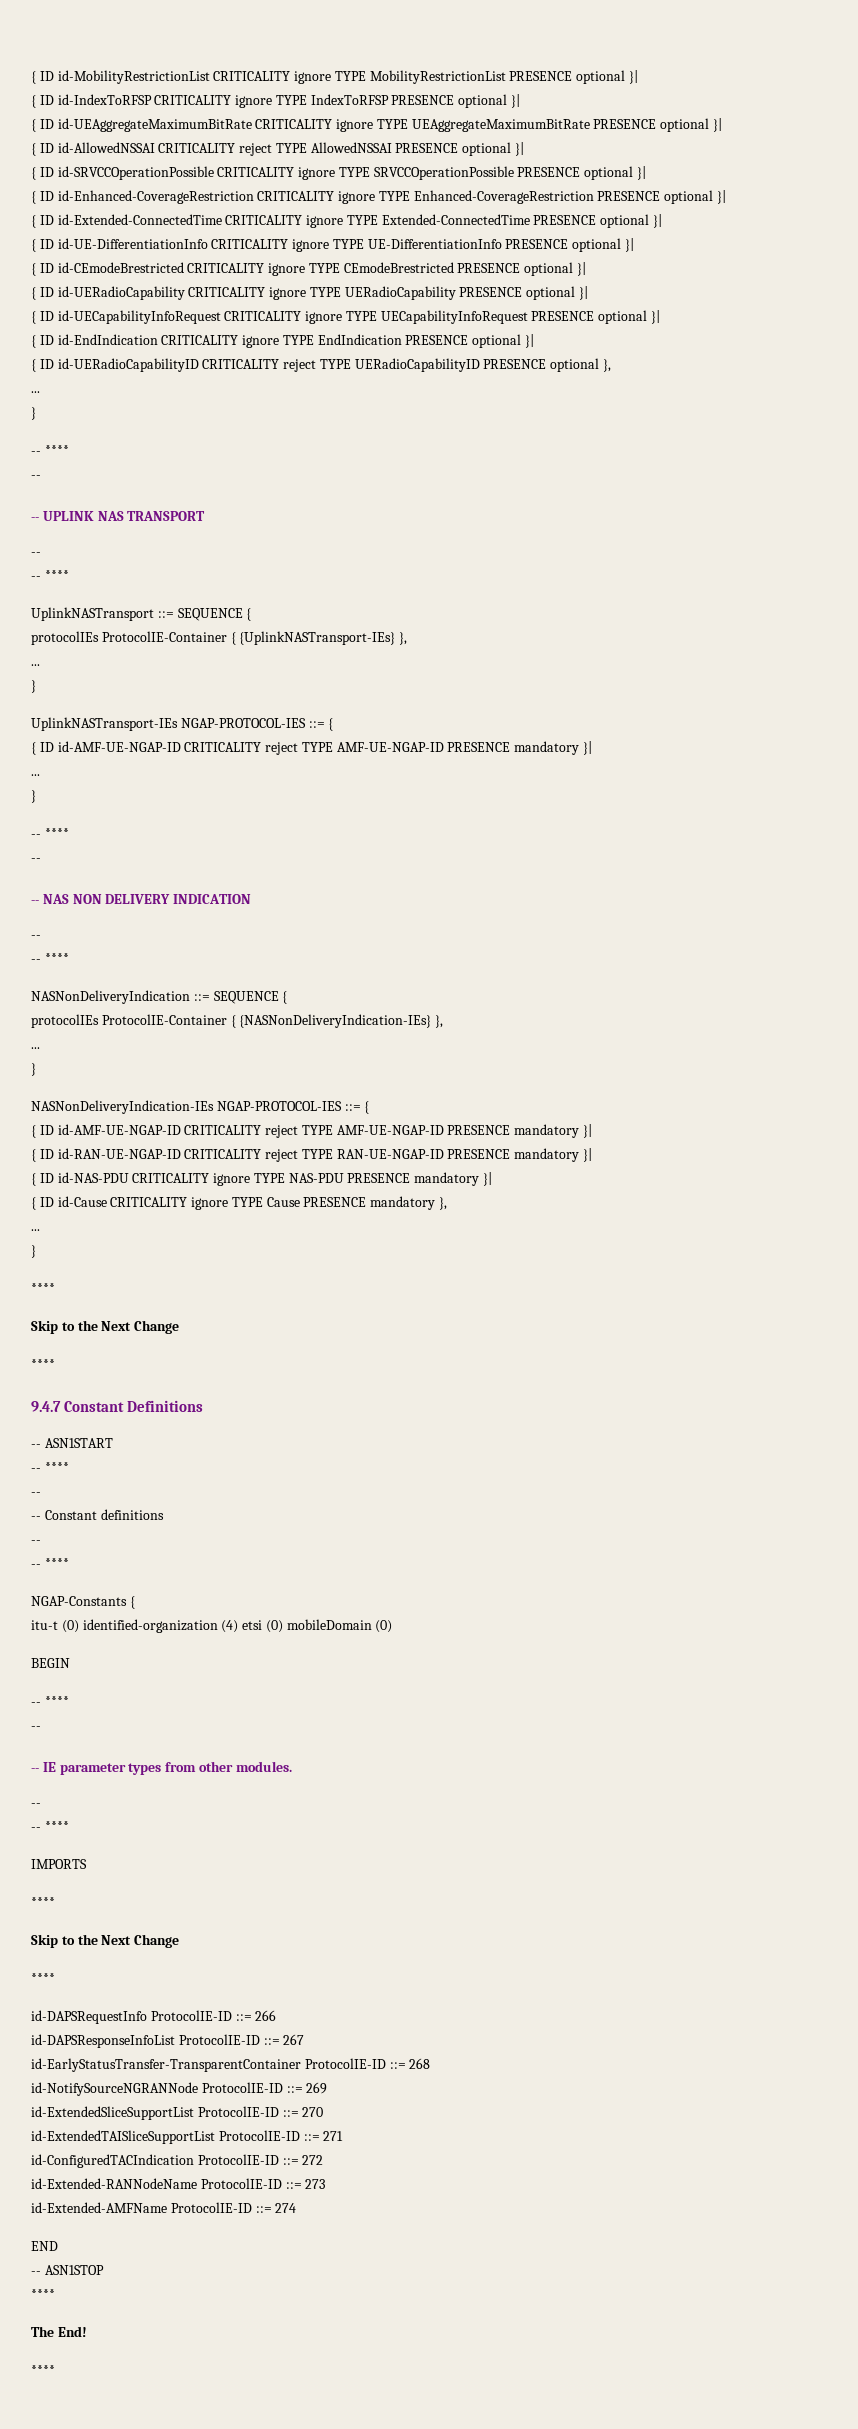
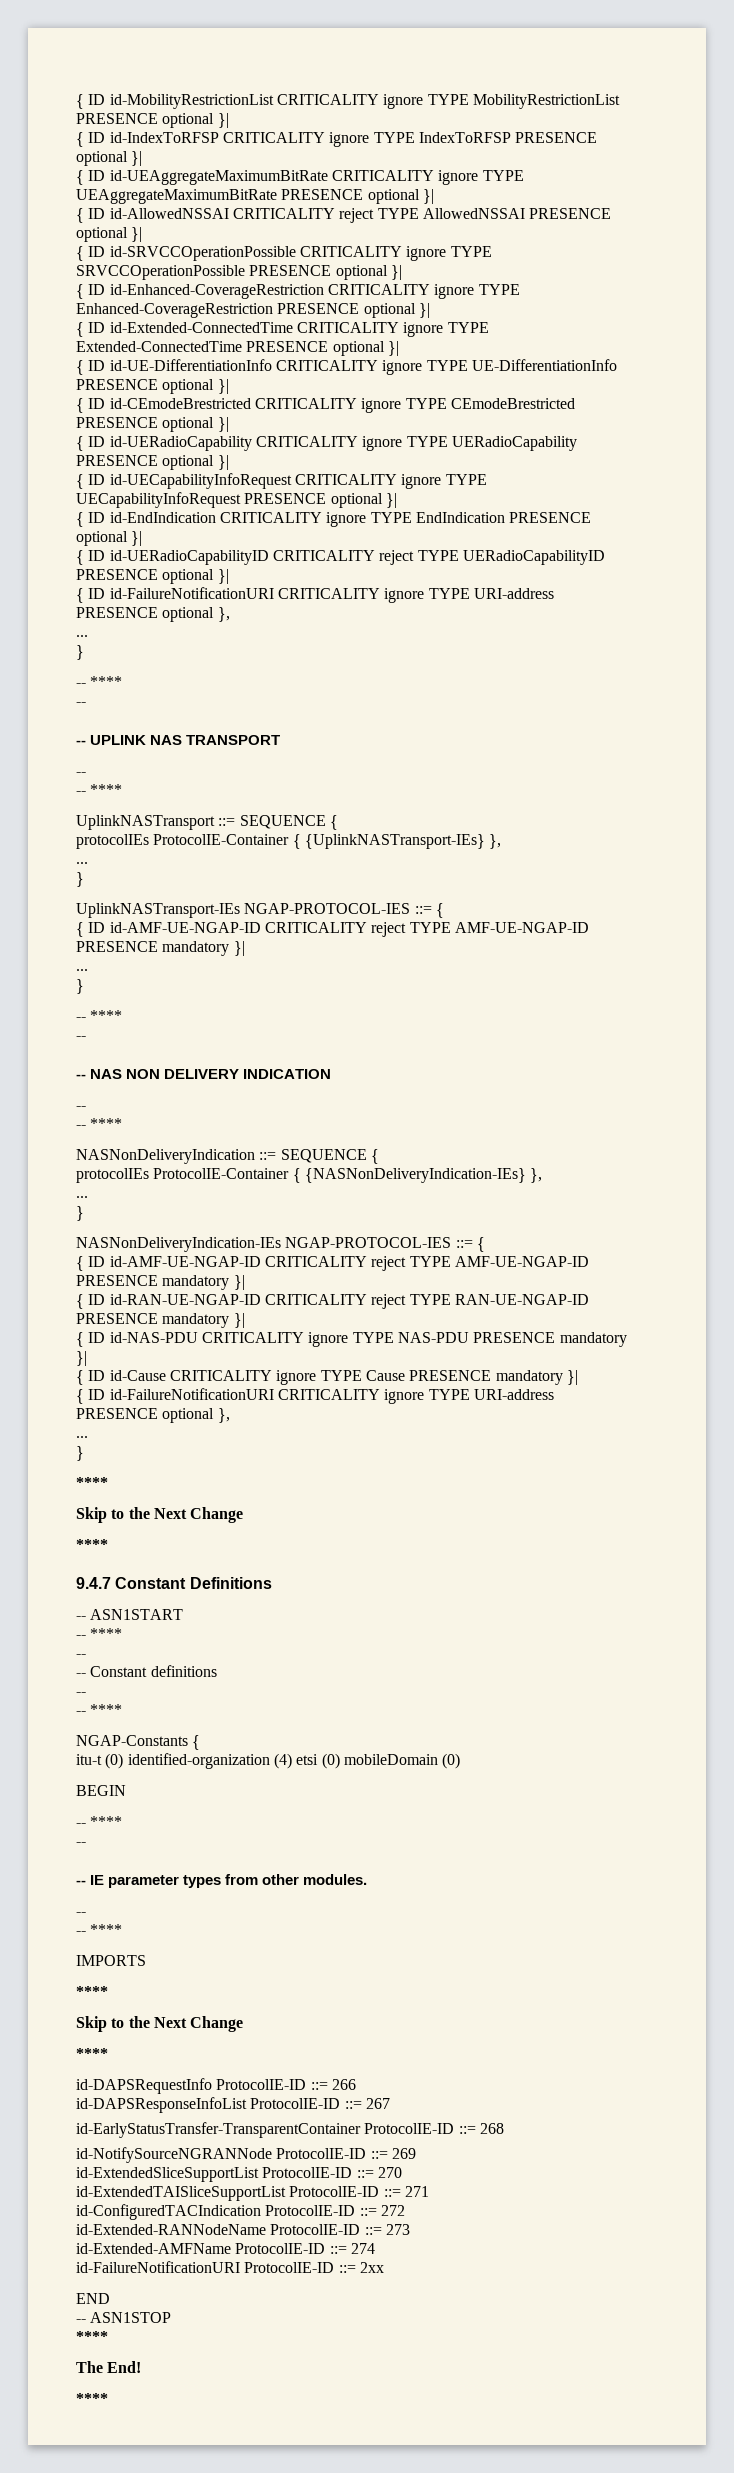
- { ID id-UERadioCapabilityID CRITICALITY reject TYPE UERadioCapabilityID PRESENCE optional },
+ { ID id-UERadioCapabilityID CRITICALITY reject TYPE UERadioCapabilityID PRESENCE optional }|
+ { ID id-FailureNotificationURI CRITICALITY ignore TYPE URI-address PRESENCE optional },
- { ID id-Cause CRITICALITY ignore TYPE Cause PRESENCE mandatory },
+ { ID id-Cause CRITICALITY ignore TYPE Cause PRESENCE mandatory }|
+ { ID id-FailureNotificationURI CRITICALITY ignore TYPE URI-address PRESENCE optional },
+ id-FailureNotificationURI ProtocolIE-ID ::= 2xx

